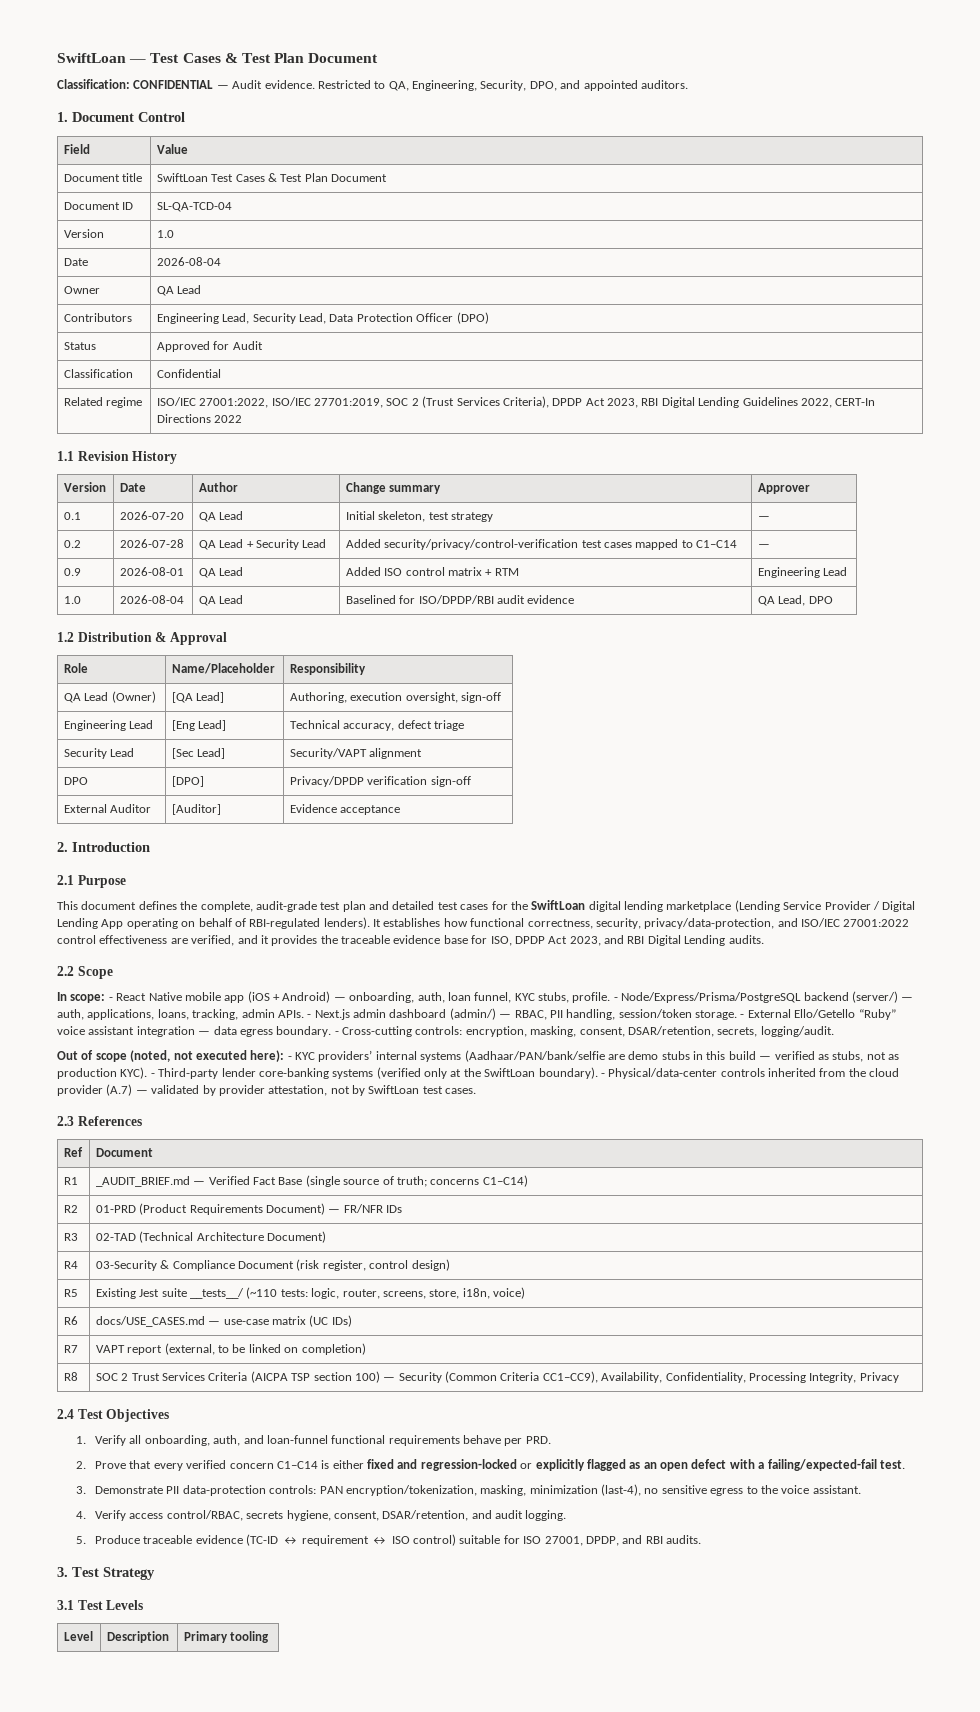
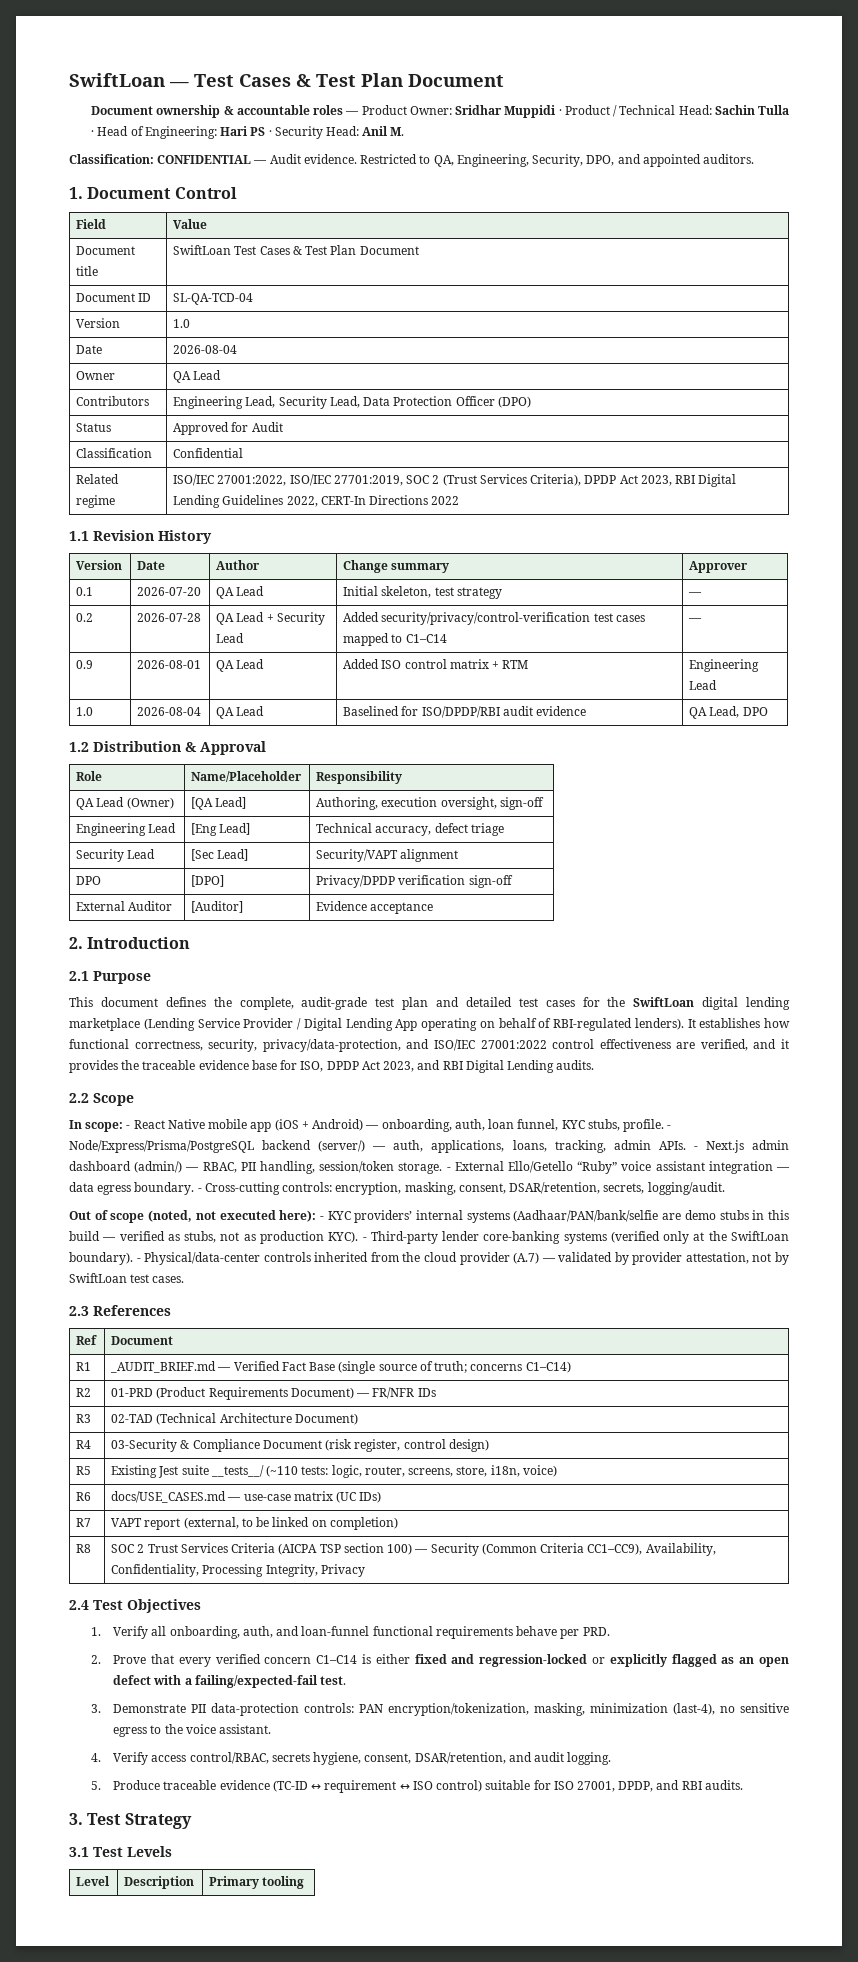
+ Document ownership & accountable roles — Product Owner: Sridhar Muppidi · Product / Technical Head: Sachin Tulla · Head of Engineering: Hari PS · Security Head: Anil M.

